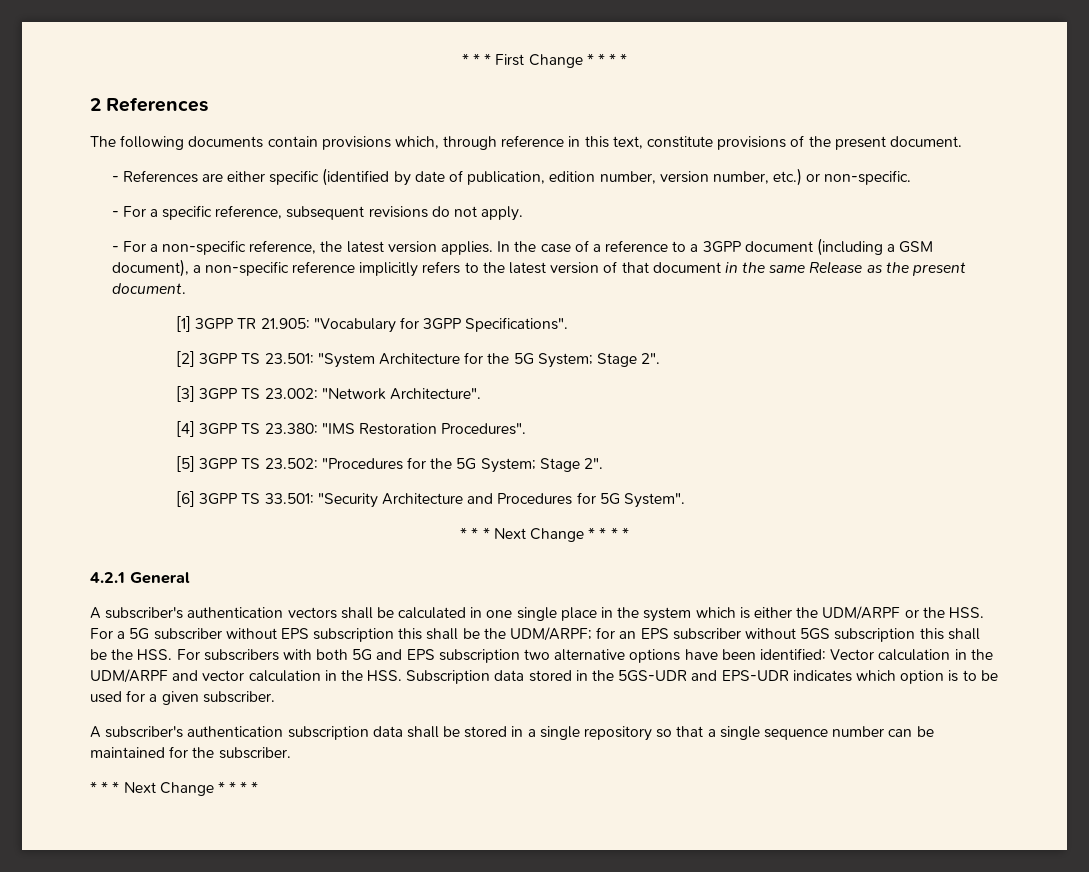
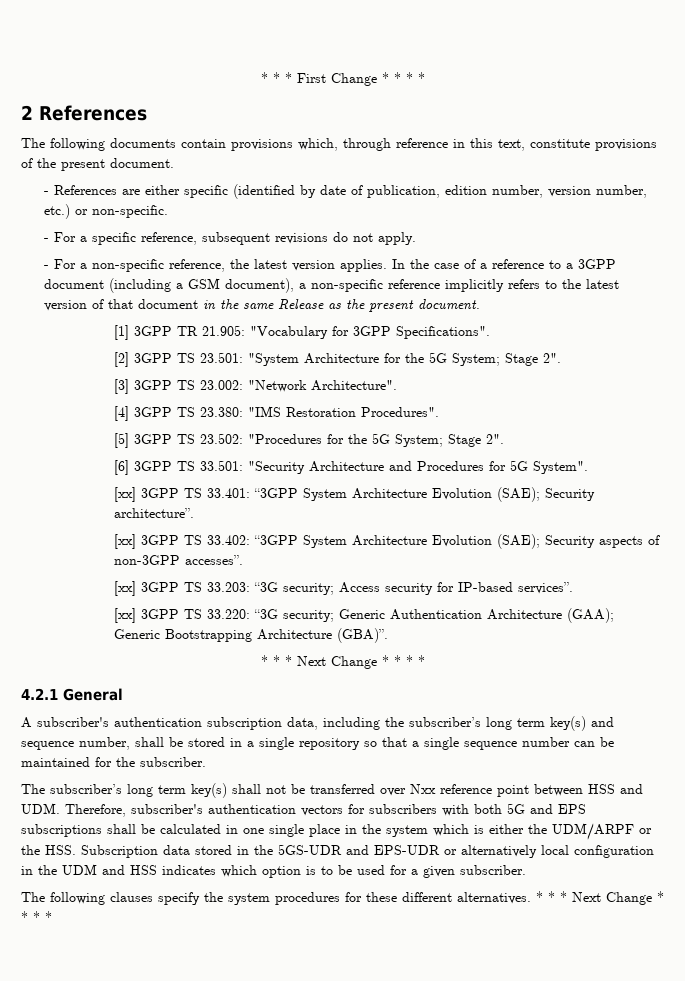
+ [xx] 3GPP TS 33.401: “3GPP System Architecture Evolution (SAE); Security architecture”.
+ [xx] 3GPP TS 33.402: “3GPP System Architecture Evolution (SAE); Security aspects of non-3GPP accesses”.
+ [xx] 3GPP TS 33.203: “3G security; Access security for IP-based services”.
+ [xx] 3GPP TS 33.220: “3G security; Generic Authentication Architecture (GAA); Generic Bootstrapping Architecture (GBA)”.
- A subscriber's authentication vectors shall be calculated in one single place in the system which is either the UDM/ARPF or the HSS. For a 5G subscriber without EPS subscription this shall be the UDM/ARPF; for an EPS subscriber without 5GS subscription this shall be the HSS. For subscribers with both 5G and EPS subscription two alternative options have been identified: Vector calculation in the UDM/ARPF and vector calculation in the HSS. Subscription data stored in the 5GS-UDR and EPS-UDR indicates which option is to be used for a given subscriber.
- A subscriber's authentication subscription data shall be stored in a single repository so that a single sequence number can be maintained for the subscriber.
+ A subscriber's authentication subscription data, including the subscriber’s long term key(s) and sequence number, shall be stored in a single repository so that a single sequence number can be maintained for the subscriber.
+ The subscriber’s long term key(s) shall not be transferred over Nxx reference point between HSS and UDM. Therefore, subscriber's authentication vectors for subscribers with both 5G and EPS subscriptions shall be calculated in one single place in the system which is either the UDM/ARPF or the HSS. Subscription data stored in the 5GS-UDR and EPS-UDR or alternatively local configuration in the UDM and HSS indicates which option is to be used for a given subscriber.
+ The following clauses specify the system procedures for these different alternatives.

